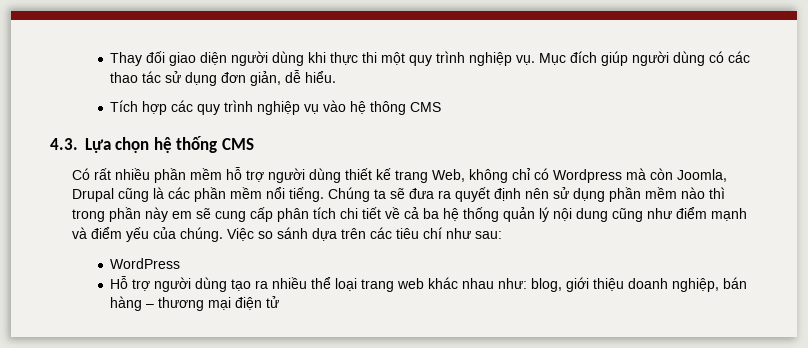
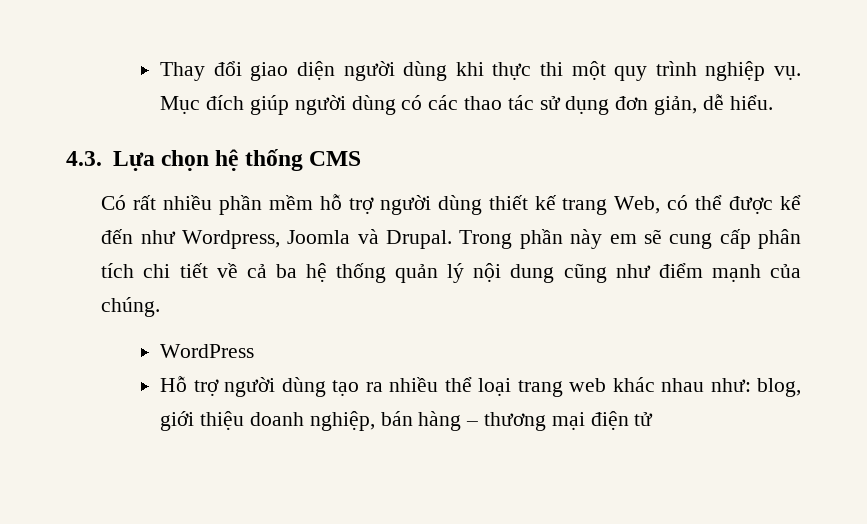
- Thay đối giao diện người dùng khi thực thi một quy trình nghiệp vụ.
+ Thay đổi giao diện người dùng khi thực thi một quy trình nghiệp vụ.
- Tích hợp các quy trình nghiệp vụ vào hệ thông CMS
- Có rất nhiều phần mềm hỗ trợ người dùng thiết kế trang Web, không chỉ có Wordpress mà còn Joomla, Drupal cũng là các phần mềm nổi tiếng. Chúng ta sẽ đưa ra quyết định nên sử dụng phần mềm nào thì trong phần này em sẽ cung cấp phân tích chi tiết về cả ba hệ thống quản lý nội dung cũng như điểm mạnh và điểm yếu của chúng. Việc so sánh dựa trên các tiêu chí như sau:
+ Có rất nhiều phần mềm hỗ trợ người dùng thiết kế trang Web, có thể được kể đến như Wordpress, Joomla và Drupal. Trong phần này em sẽ cung cấp phân tích chi tiết về cả ba hệ thống quản lý nội dung cũng như điểm mạnh của chúng.

